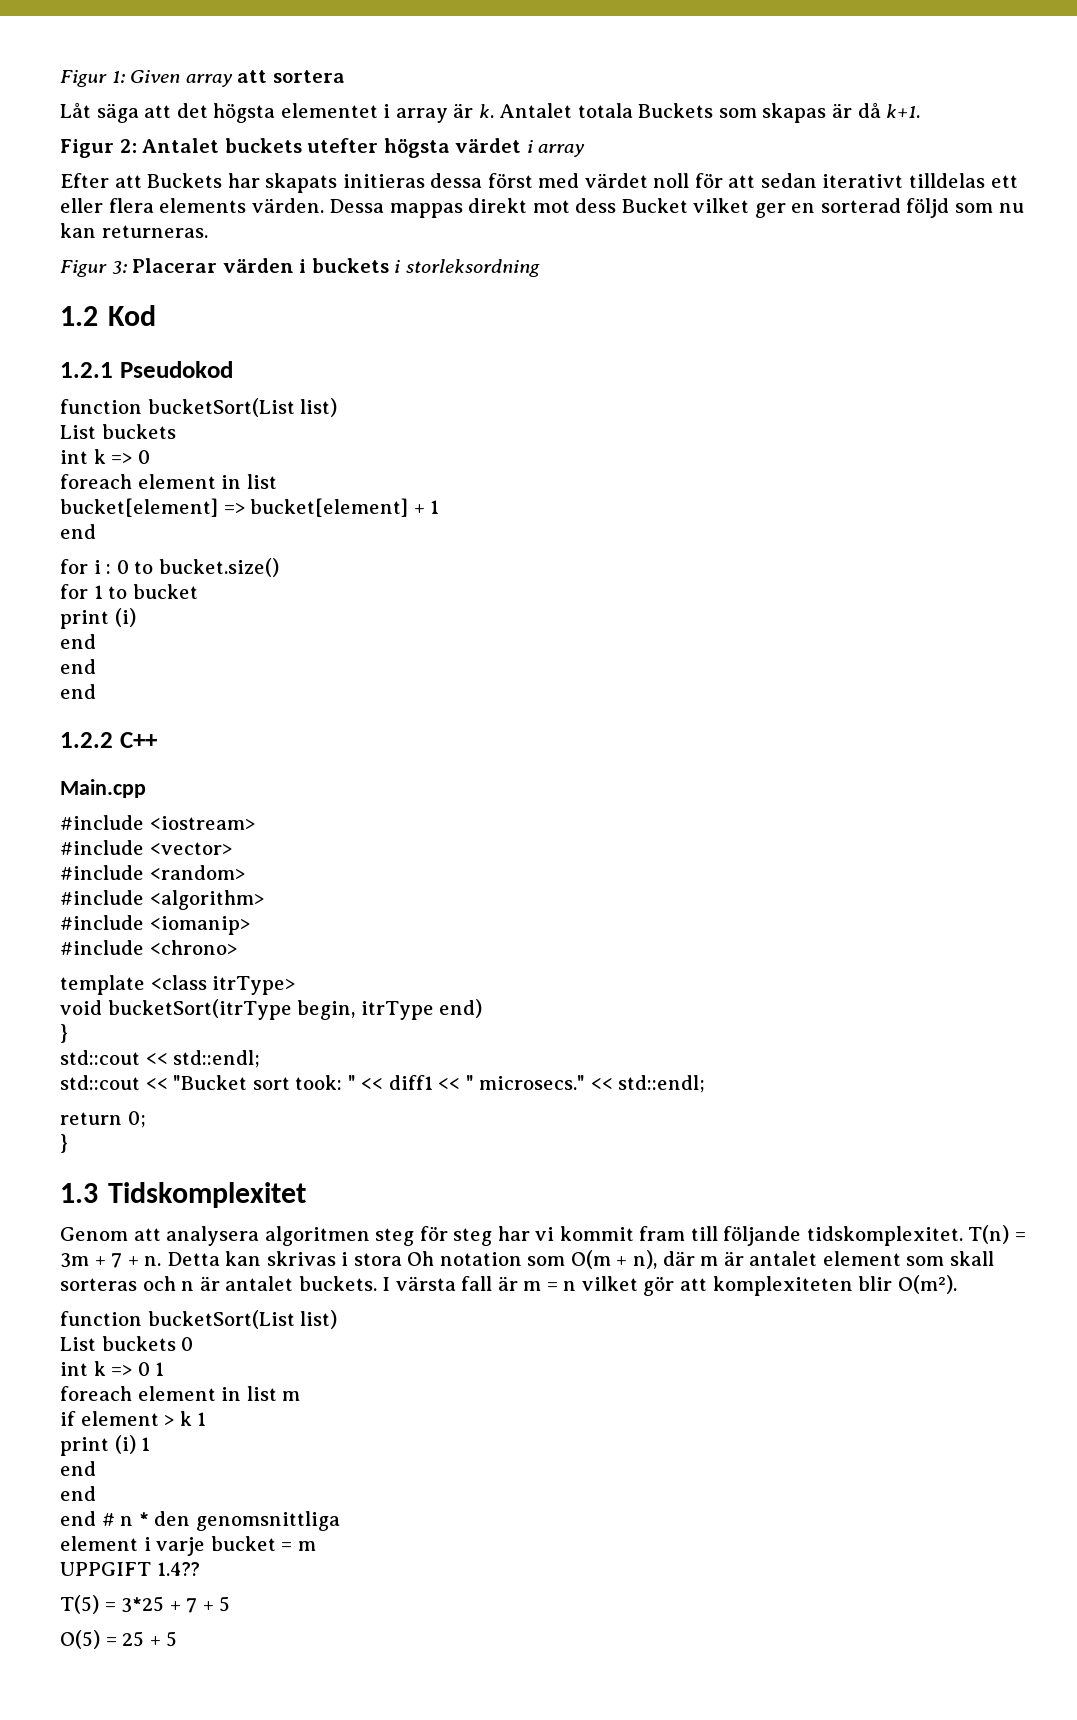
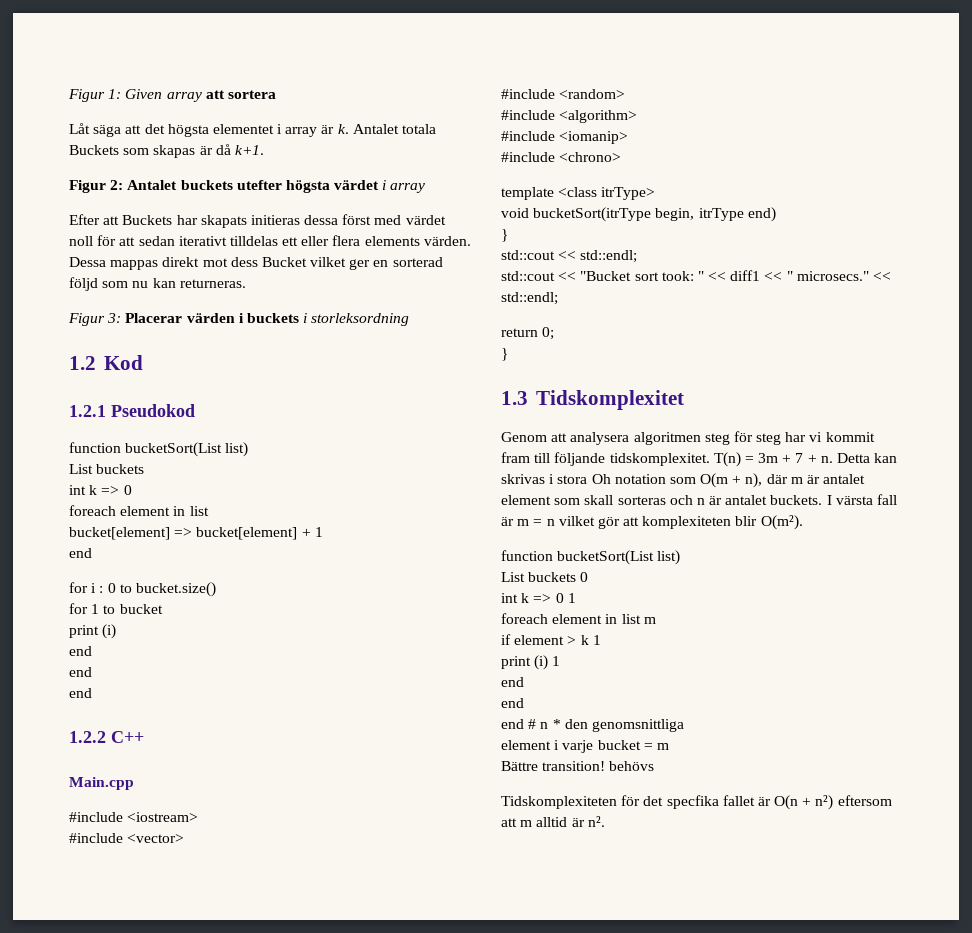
- UPPGIFT 1.4??
- T(5) = 3*25 + 7 + 5
- O(5) = 25 + 5
+ Bättre transition! behövs
+ Tidskomplexiteten för det specfika fallet är O(n + n²) eftersom att m alltid är n².

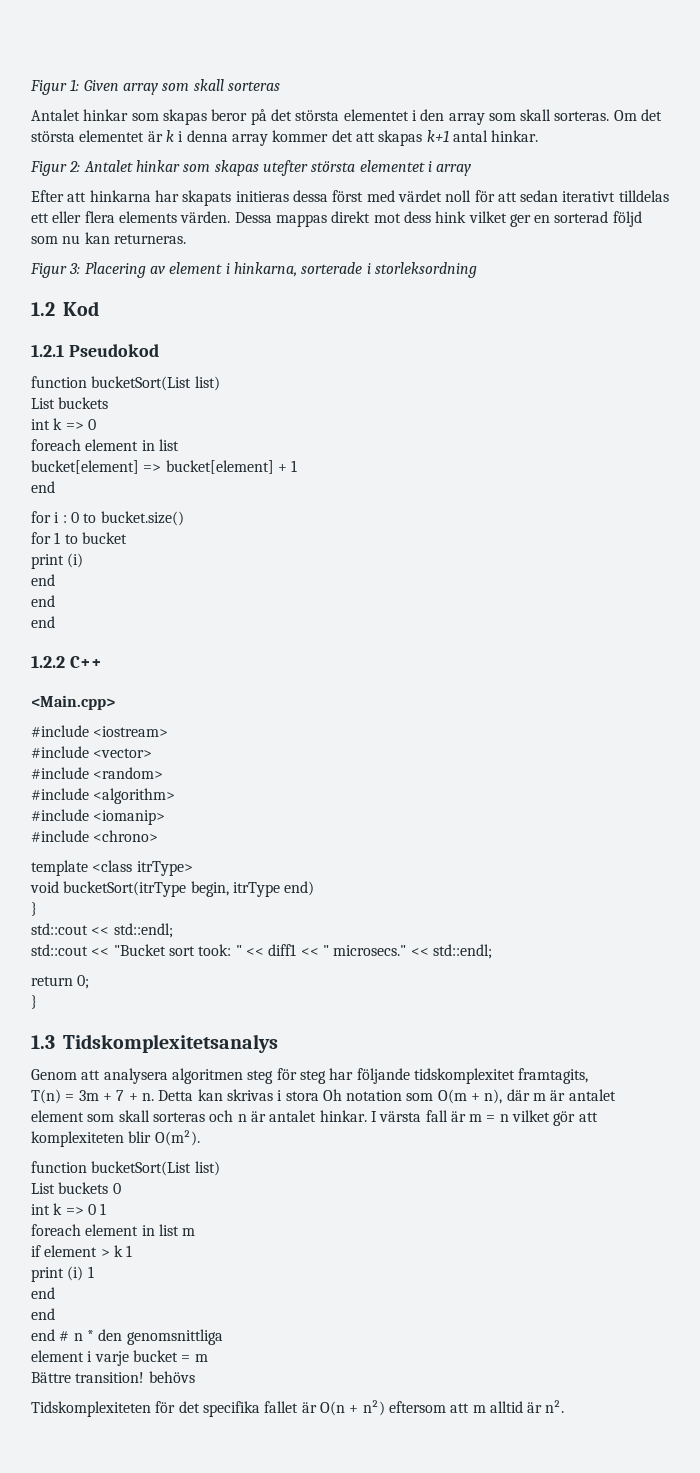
- Figur 1: Given array att sortera
- Låt säga att det högsta elementet i array är k. Antalet totala Buckets som skapas är då k+1.
- Figur 2: Antalet buckets utefter högsta värdet i array
+ Figur 1: Given array som skall sorteras
+ Antalet hinkar som skapas beror på det största elementet i den array som skall sorteras. Om det största elementet är k i denna array kommer det att skapas k+1 antal hinkar.
+ Figur 2: Antalet hinkar som skapas utefter största elementet i array
- Efter att Buckets har skapats initieras dessa först med värdet noll för att sedan iterativt tilldelas ett eller flera elements värden.
+ Efter att hinkarna har skapats initieras dessa först med värdet noll för att sedan iterativt tilldelas ett eller flera elements värden.
- Dessa mappas direkt mot dess Bucket vilket ger en sorterad följd som nu kan returneras.
+ Dessa mappas direkt mot dess hink vilket ger en sorterad följd som nu kan returneras.
- Figur 3: Placerar värden i buckets i storleksordning
+ Figur 3: Placering av element i hinkarna, sorterade i storleksordning
- Main.cpp
+ <Main.cpp>
- 1.3 Tidskomplexitet
+ 1.3 Tidskomplexitetsanalys
- Genom att analysera algoritmen steg för steg har vi kommit fram till följande tidskomplexitet. T(n) = 3m + 7 + n.
+ Genom att analysera algoritmen steg för steg har följande tidskomplexitet framtagits,
+ T(n) = 3m + 7 + n.
- Detta kan skrivas i stora Oh notation som O(m + n), där m är antalet element som skall sorteras och n är antalet buckets.
+ Detta kan skrivas i stora Oh notation som O(m + n), där m är antalet element som skall sorteras och n är antalet hinkar.
- Tidskomplexiteten för det specfika fallet är O(n + n²) eftersom att m alltid är n².
+ Tidskomplexiteten för det specifika fallet är O(n + n²) eftersom att m alltid är n².

